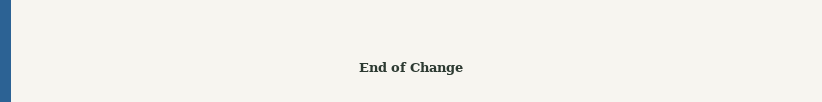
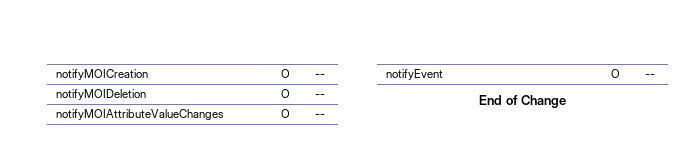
+ notifyMOICreation | O | --
+ notifyMOIDeletion | O | --
+ notifyMOIAttributeValueChanges | O | --
+ notifyEvent | O | --

